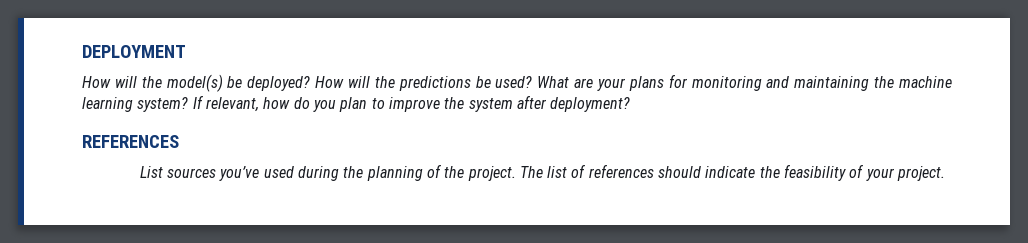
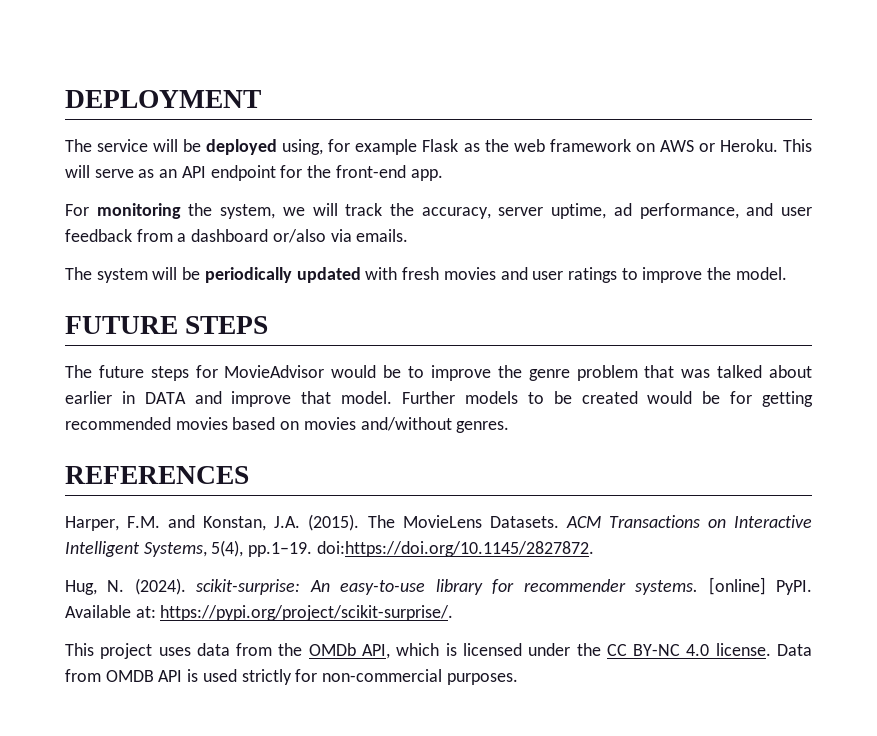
- How will the model(s) be deployed? How will the predictions be used? What are your plans for monitoring and maintaining the machine learning system? If relevant, how do you plan to improve the system after deployment?
+ The service will be deployed using, for example Flask as the web framework on AWS or Heroku. This will serve as an API endpoint for the front-end app.
+ For monitoring the system, we will track the accuracy, server uptime, ad performance, and user feedback from a dashboard or/also via emails.
+ The system will be periodically updated with fresh movies and user ratings to improve the model.
+ FUTURE STEPS
+ The future steps for MovieAdvisor would be to improve the genre problem that was talked about earlier in DATA and improve that model. Further models to be created would be for getting recommended movies based on movies and/without genres.
  REFERENCES
- List sources you’ve used during the planning of the project. The list of references should indicate the feasibility of your project.
+ Harper, F.M. and Konstan, J.A. (2015). The MovieLens Datasets. ACM Transactions on Interactive Intelligent Systems, 5(4), pp.1–19. doi:https://doi.org/10.1145/2827872.
+ Hug, N. (2024). scikit-surprise: An easy-to-use library for recommender systems. [online] PyPI. Available at: https://pypi.org/project/scikit-surprise/.
+ This project uses data from the OMDb API, which is licensed under the CC BY-NC 4.0 license. Data from OMDB API is used strictly for non-commercial purposes.

